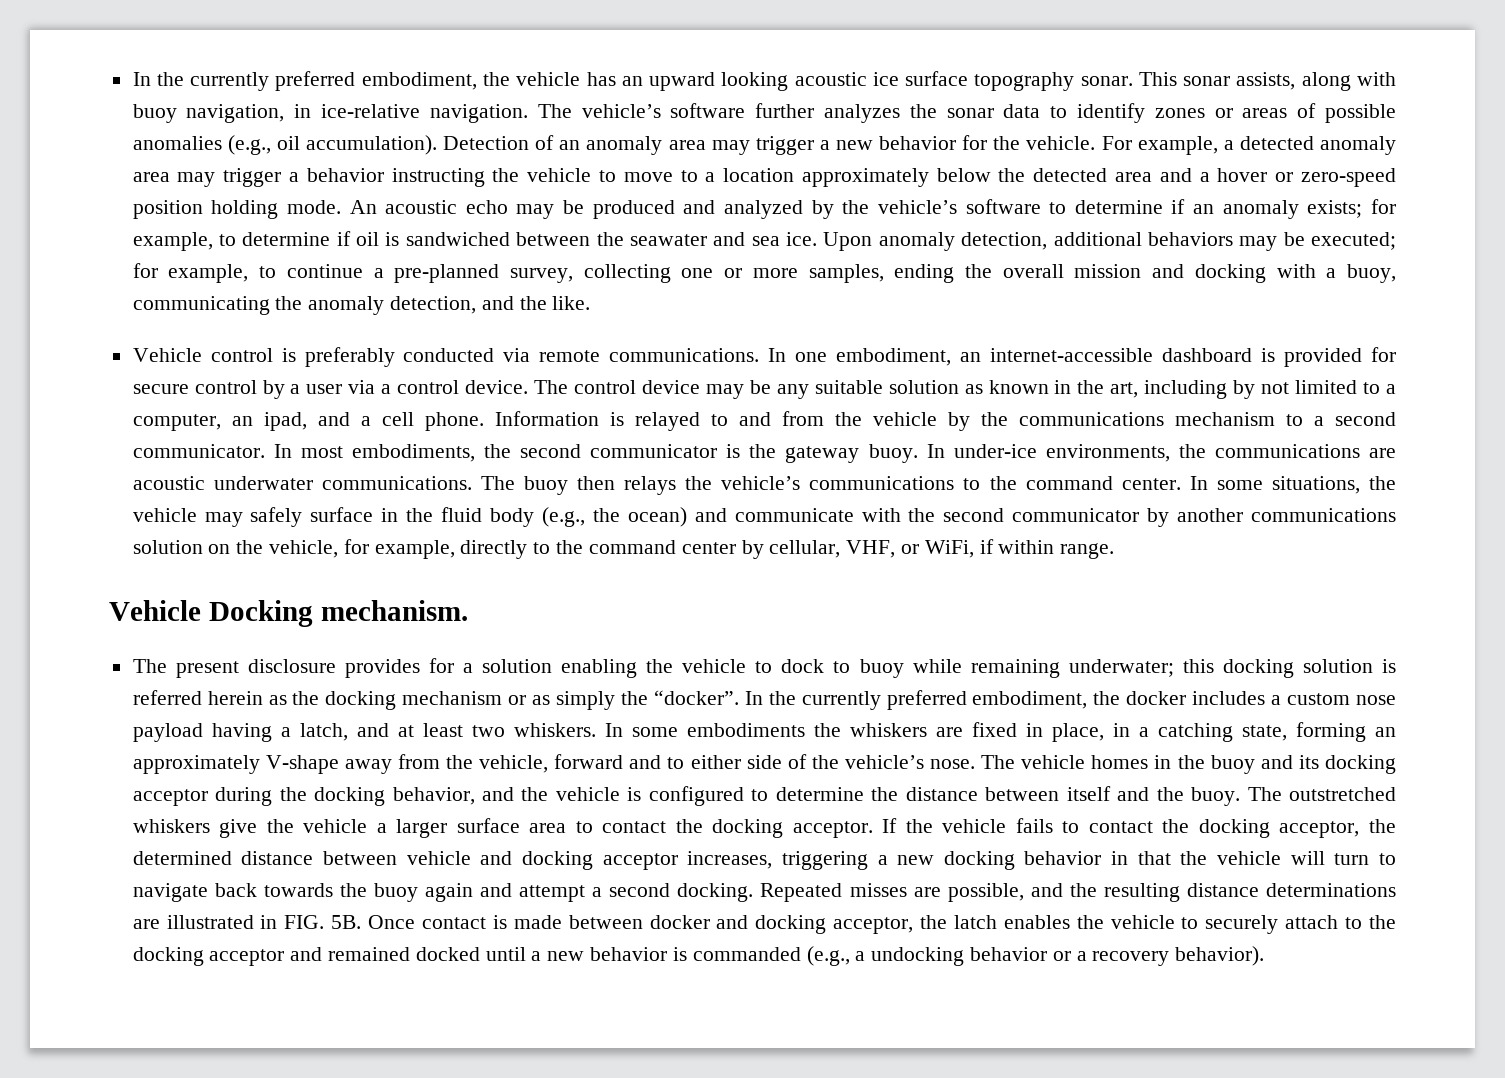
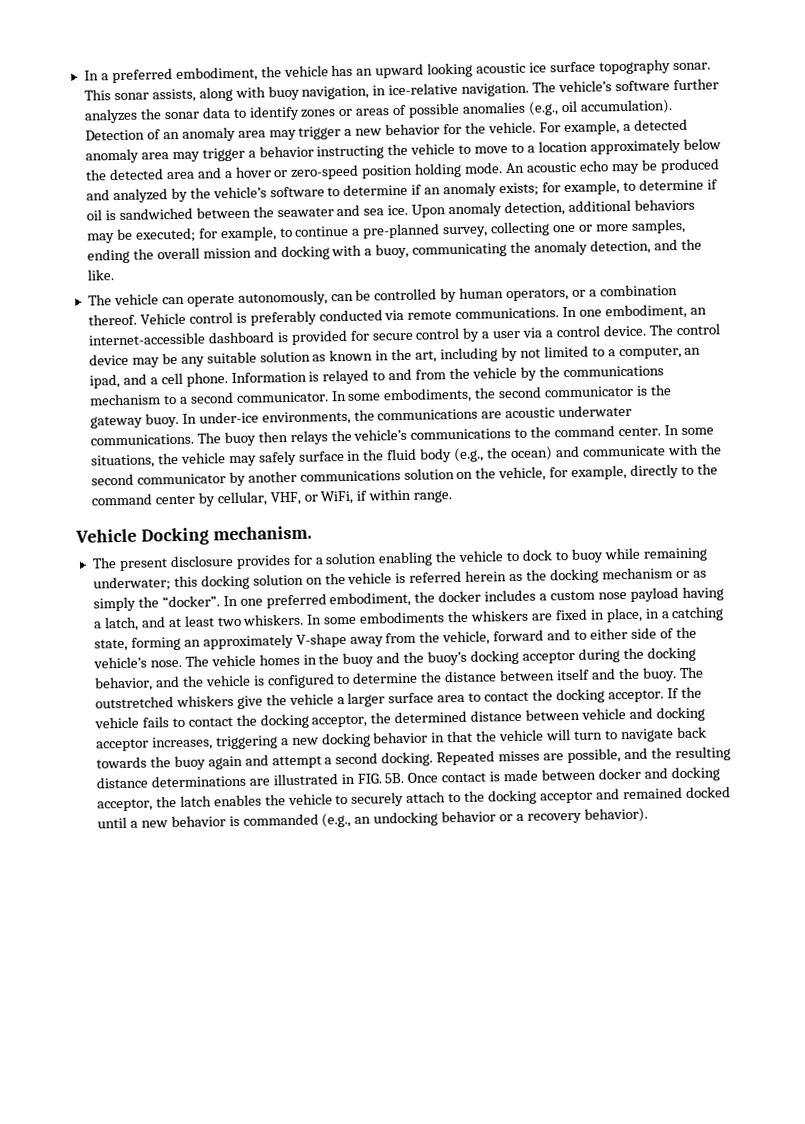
- In the currently preferred embodiment, the vehicle has an upward looking acoustic ice surface topography sonar.
+ In a preferred embodiment, the vehicle has an upward looking acoustic ice surface topography sonar.
+ The vehicle can operate autonomously, can be controlled by human operators, or a combination thereof.
- In most embodiments, the second communicator is the gateway buoy.
+ In some embodiments, the second communicator is the gateway buoy.
- The present disclosure provides for a solution enabling the vehicle to dock to buoy while remaining underwater; this docking solution is referred herein as the docking mechanism or as simply the “docker”.
+ The present disclosure provides for a solution enabling the vehicle to dock to buoy while remaining underwater; this docking solution on the vehicle is referred herein as the docking mechanism or as simply the “docker”.
- In the currently preferred embodiment, the docker includes a custom nose payload having a latch, and at least two whiskers.
+ In one preferred embodiment, the docker includes a custom nose payload having a latch, and at least two whiskers.
- The vehicle homes in the buoy and its docking acceptor during the docking behavior, and the vehicle is configured to determine the distance between itself and the buoy.
+ The vehicle homes in the buoy and the buoy’s docking acceptor during the docking behavior, and the vehicle is configured to determine the distance between itself and the buoy.
- Once contact is made between docker and docking acceptor, the latch enables the vehicle to securely attach to the docking acceptor and remained docked until a new behavior is commanded (e.g., a undocking behavior or a recovery behavior).
+ Once contact is made between docker and docking acceptor, the latch enables the vehicle to securely attach to the docking acceptor and remained docked until a new behavior is commanded (e.g., an undocking behavior or a recovery behavior).

